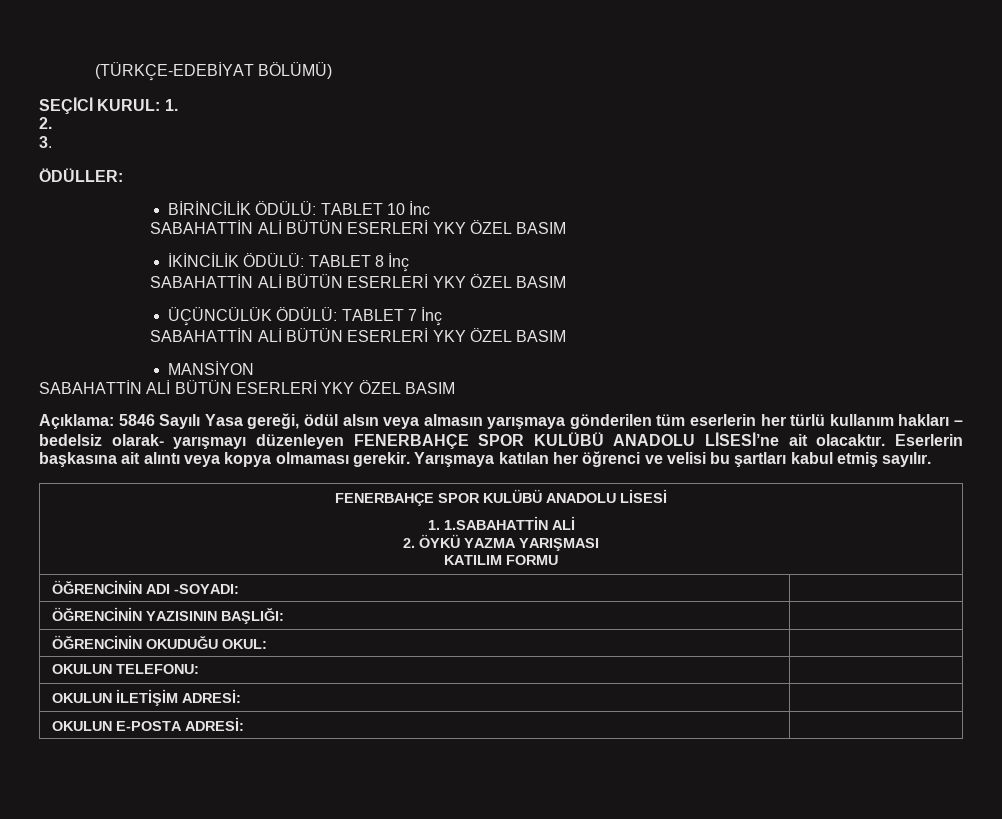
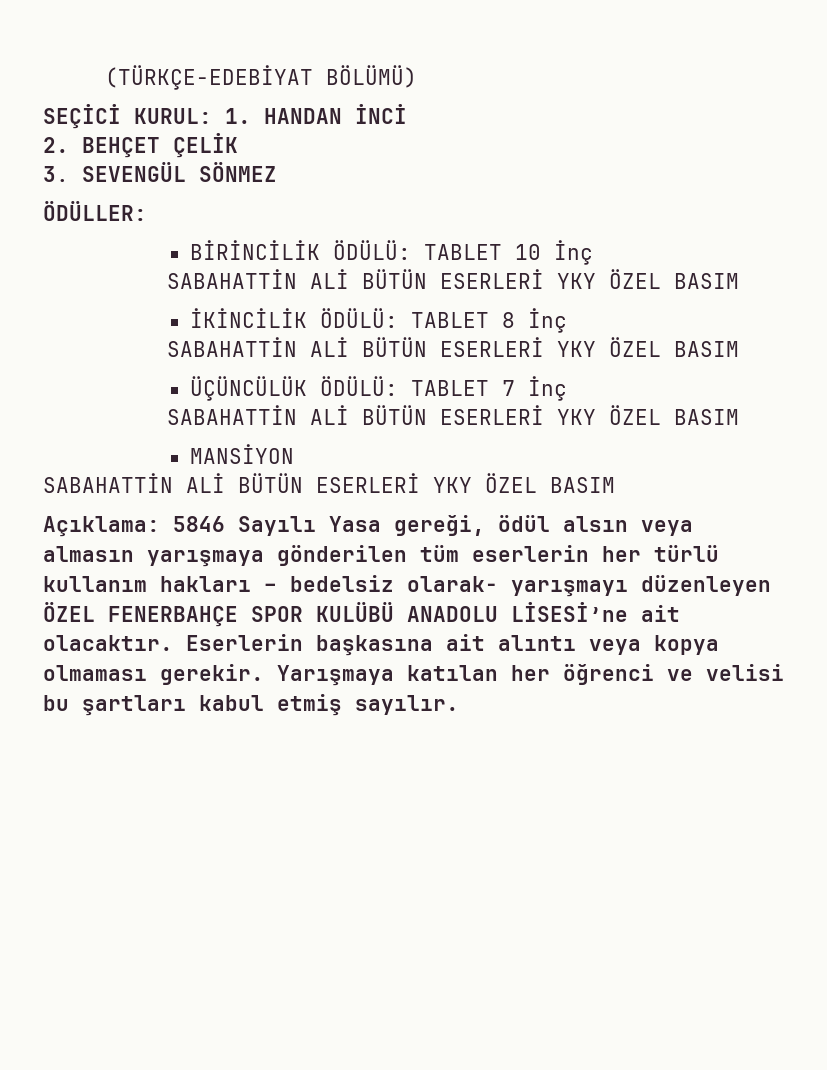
- SEÇİCİ KURUL: 1.
- 2.
+ SEÇİCİ KURUL: 1. HANDAN İNCİ
+ 2. BEHÇET ÇELİK
- 3.
+ 3. SEVENGÜL SÖNMEZ
- BİRİNCİLİK ÖDÜLÜ: TABLET 10 İnc
+ BİRİNCİLİK ÖDÜLÜ: TABLET 10 İnç
- Açıklama: 5846 Sayılı Yasa gereği, ödül alsın veya almasın yarışmaya gönderilen tüm eserlerin her türlü kullanım hakları – bedelsiz olarak- yarışmayı düzenleyen FENERBAHÇE SPOR KULÜBÜ ANADOLU LİSESİ’ne ait olacaktır.
+ Açıklama: 5846 Sayılı Yasa gereği, ödül alsın veya almasın yarışmaya gönderilen tüm eserlerin her türlü kullanım hakları – bedelsiz olarak- yarışmayı düzenleyen ÖZEL FENERBAHÇE SPOR KULÜBÜ ANADOLU LİSESİ’ne ait olacaktır.
- FENERBAHÇE SPOR KULÜBÜ ANADOLU LİSESİ
- 1. 1.SABAHATTİN ALİ
- 2. ÖYKÜ YAZMA YARIŞMASI
- KATILIM FORMU
- ÖĞRENCİNİN ADI -SOYADI: |
- ÖĞRENCİNİN YAZISININ BAŞLIĞI: |
- ÖĞRENCİNİN OKUDUĞU OKUL: |
- OKULUN TELEFONU: |
- OKULUN İLETİŞİM ADRESİ: |
- OKULUN E-POSTA ADRESİ: |

